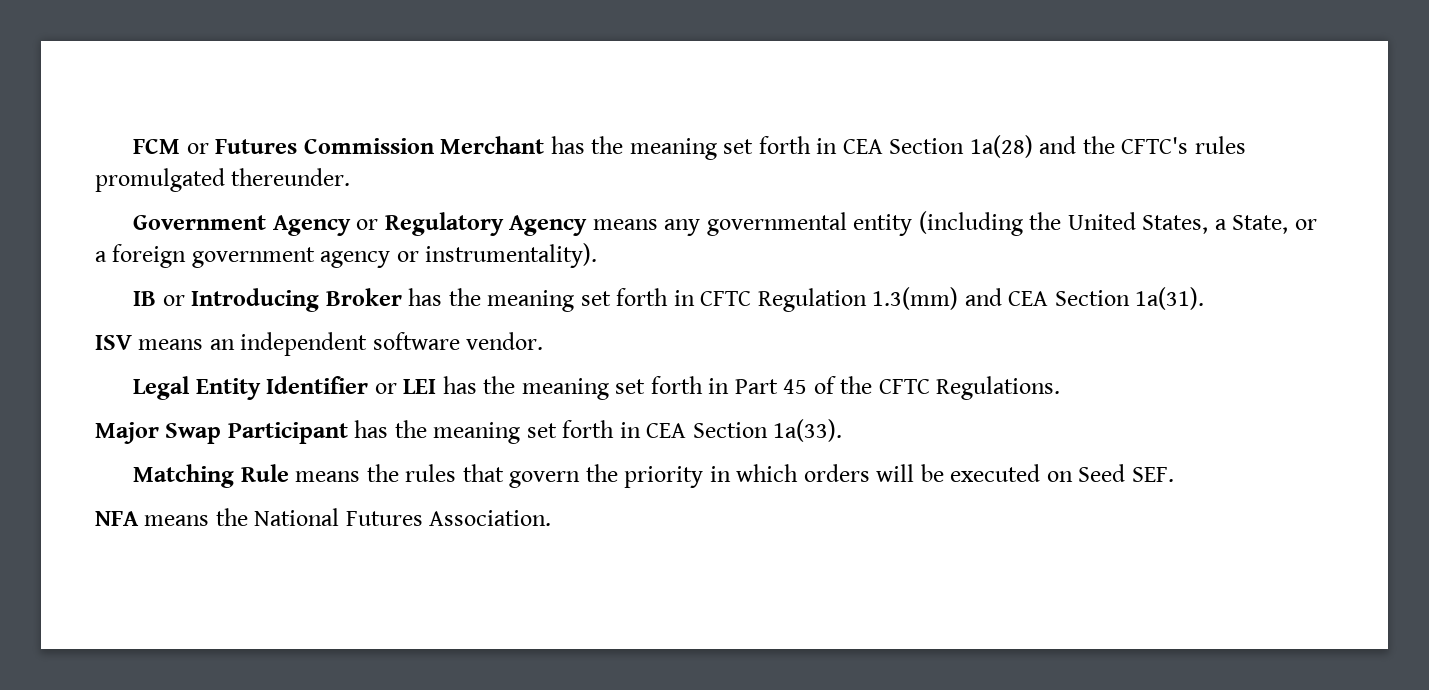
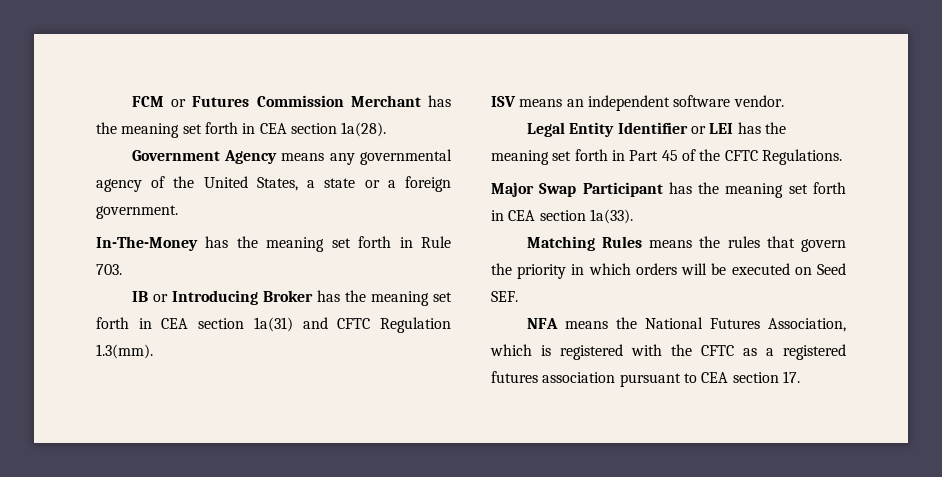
- FCM or Futures Commission Merchant has the meaning set forth in CEA Section 1a(28) and the CFTC's rules promulgated thereunder.
+ FCM or Futures Commission Merchant has the meaning set forth in CEA section 1a(28).
- Government Agency or Regulatory Agency means any governmental entity (including the United States, a State, or a foreign government agency or instrumentality).
+ Government Agency means any governmental agency of the United States, a state or a foreign government.
+ In-The-Money has the meaning set forth in Rule 703.
- IB or Introducing Broker has the meaning set forth in CFTC Regulation 1.3(mm) and CEA Section 1a(31).
+ IB or Introducing Broker has the meaning set forth in CEA section 1a(31) and CFTC Regulation 1.3(mm).
- Major Swap Participant has the meaning set forth in CEA Section 1a(33).
+ Major Swap Participant has the meaning set forth in CEA section 1a(33).
- Matching Rule means the rules that govern the priority in which orders will be executed on Seed SEF.
+ Matching Rules means the rules that govern the priority in which orders will be executed on Seed SEF.
- NFA means the National Futures Association.
+ NFA means the National Futures Association, which is registered with the CFTC as a registered futures association pursuant to CEA section 17.

